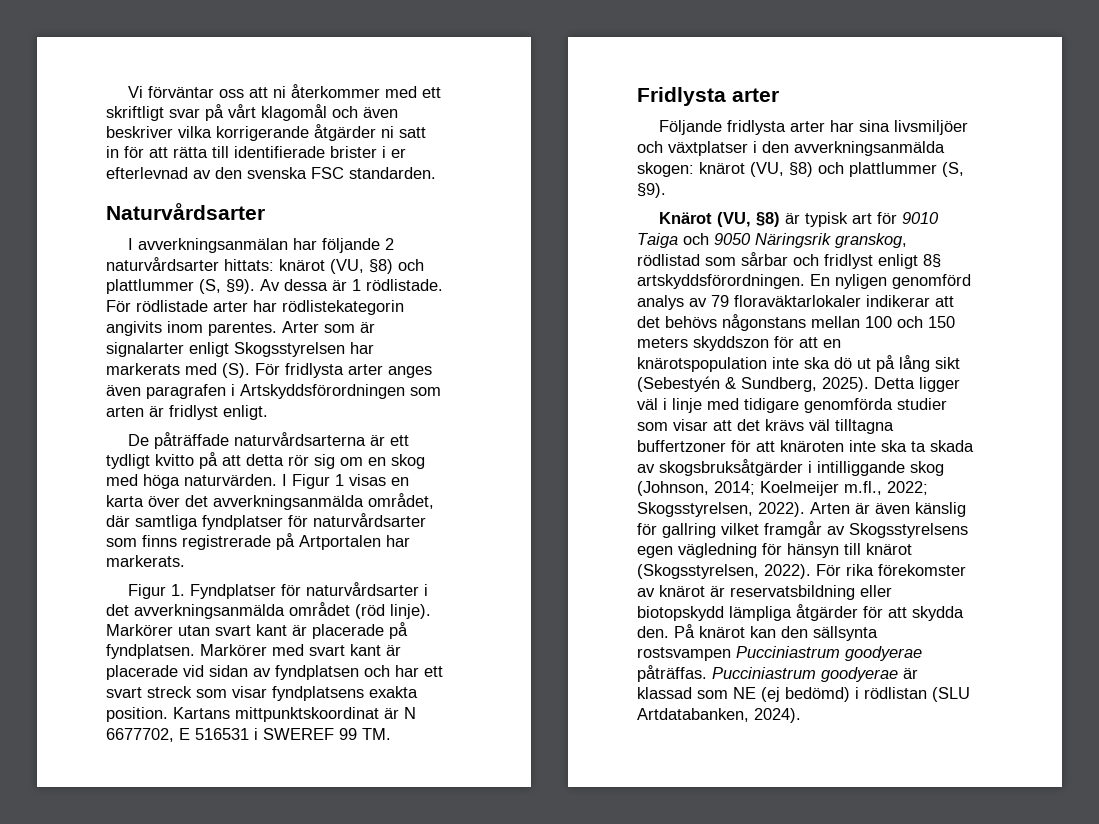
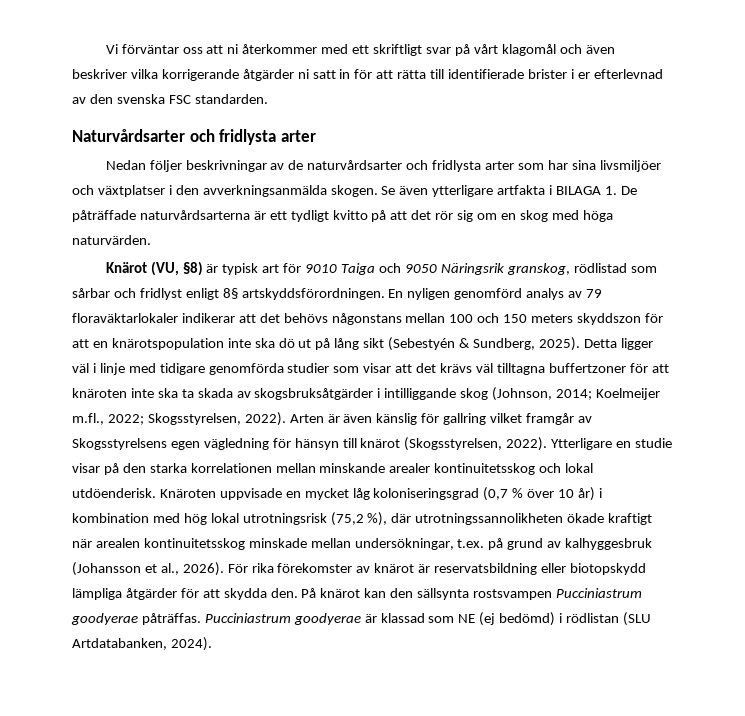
- Naturvårdsarter
- I avverkningsanmälan har följande 2 naturvårdsarter hittats: knärot (VU, §8) och plattlummer (S, §9). Av dessa är 1 rödlistade. För rödlistade arter har rödlistekategorin angivits inom parentes. Arter som är signalarter enligt Skogsstyrelsen har markerats med (S). För fridlysta arter anges även paragrafen i Artskyddsförordningen som arten är fridlyst enligt.
- De påträffade naturvårdsarterna är ett tydligt kvitto på att detta rör sig om en skog med höga naturvärden. I Figur 1 visas en karta över det avverkningsanmälda området, där samtliga fyndplatser för naturvårdsarter som finns registrerade på Artportalen har markerats.
- Figur 1. Fyndplatser för naturvårdsarter i det avverkningsanmälda området (röd linje). Markörer utan svart kant är placerade på fyndplatsen. Markörer med svart kant är placerade vid sidan av fyndplatsen och har ett svart streck som visar fyndplatsens exakta position. Kartans mittpunktskoordinat är N 6677702, E 516531 i SWEREF 99 TM.
- Fridlysta arter
- Följande fridlysta arter har sina livsmiljöer och växtplatser i den avverkningsanmälda skogen: knärot (VU, §8) och plattlummer (S, §9).
+ Naturvårdsarter och fridlysta arter
+ Nedan följer beskrivningar av de naturvårdsarter och fridlysta arter som har sina livsmiljöer och växtplatser i den avverkningsanmälda skogen. Se även ytterligare artfakta i BILAGA 1. De påträffade naturvårdsarterna är ett tydligt kvitto på att det rör sig om en skog med höga naturvärden.
+ Ytterligare en studie visar på den starka korrelationen mellan minskande arealer kontinuitetsskog och lokal utdöenderisk. Knäroten uppvisade en mycket låg koloniseringsgrad (0,7 % över 10 år) i kombination med hög lokal utrotningsrisk (75,2 %), där utrotningssannolikheten ökade kraftigt när arealen kontinuitetsskog minskade mellan undersökningar, t.ex. på grund av kalhyggesbruk (Johansson et al., 2026).

